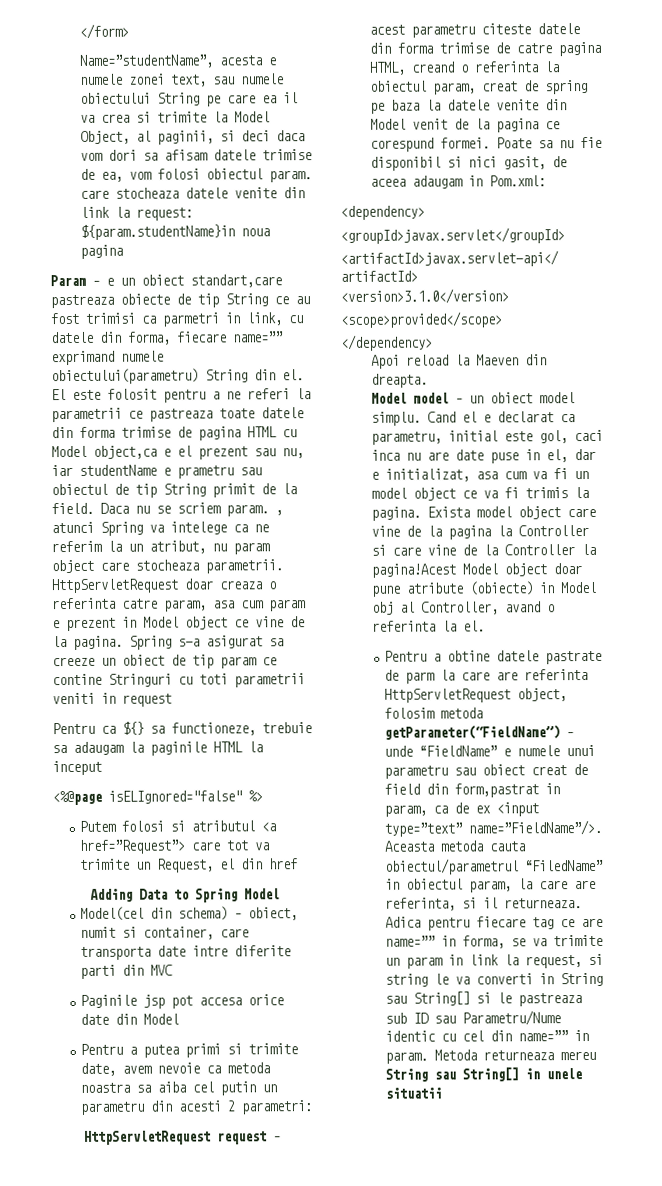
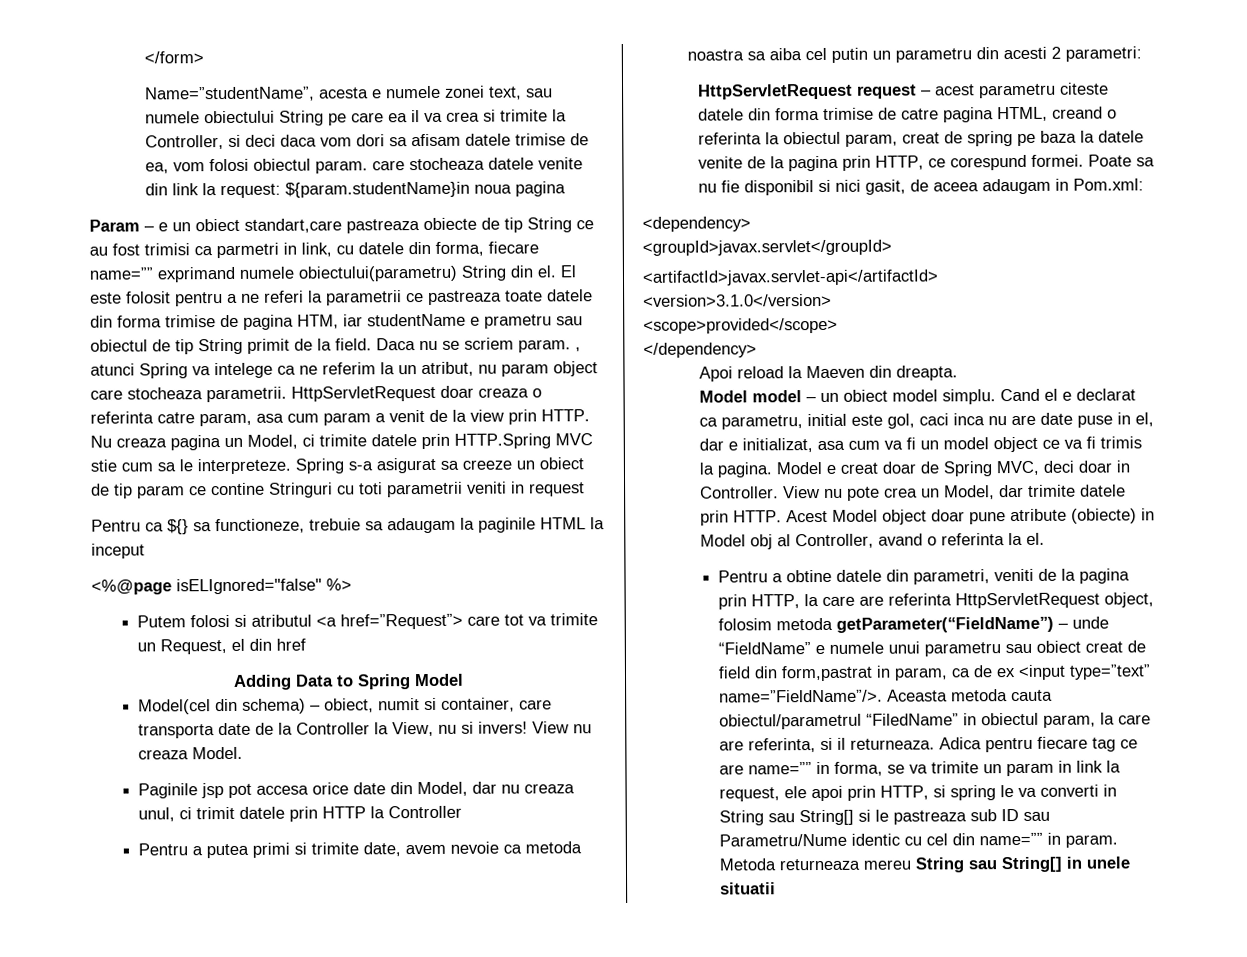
- Name=”studentName”, acesta e numele zonei text, sau numele obiectului String pe care ea il va crea si trimite la Model Object, al paginii, si deci daca vom dori sa afisam datele trimise de ea, vom folosi obiectul param. care stocheaza datele venite din link la request: ${param.studentName}in noua pagina
+ Name=”studentName”, acesta e numele zonei text, sau numele obiectului String pe care ea il va crea si trimite la Controller, si deci daca vom dori sa afisam datele trimise de ea, vom folosi obiectul param. care stocheaza datele venite din link la request: ${param.studentName}in noua pagina
- El este folosit pentru a ne referi la parametrii ce pastreaza toate datele din forma trimise de pagina HTML cu Model object,ca e el prezent sau nu, iar studentName e prametru sau obiectul de tip String primit de la field.
+ El este folosit pentru a ne referi la parametrii ce pastreaza toate datele din forma trimise de pagina HTM, iar studentName e prametru sau obiectul de tip String primit de la field.
- HttpServletRequest doar creaza o referinta catre param, asa cum param e prezent in Model object ce vine de la pagina.
+ HttpServletRequest doar creaza o referinta catre param, asa cum param a venit de la view prin HTTP. Nu creaza pagina un Model, ci trimite datele prin HTTP.Spring MVC stie cum sa le interpreteze.
- Model(cel din schema) – obiect, numit si container, care transporta date intre diferite parti din MVC
+ Model(cel din schema) – obiect, numit si container, care transporta date de la Controller la View, nu si invers! View nu creaza Model.
- Paginile jsp pot accesa orice date din Model
+ Paginile jsp pot accesa orice date din Model, dar nu creaza unul, ci trimit datele prin HTTP la Controller
- HttpServletRequest request – acest parametru citeste datele din forma trimise de catre pagina HTML, creand o referinta la obiectul param, creat de spring pe baza la datele venite din Model venit de la pagina ce corespund formei.
+ HttpServletRequest request – acest parametru citeste datele din forma trimise de catre pagina HTML, creand o referinta la obiectul param, creat de spring pe baza la datele venite de la pagina prin HTTP, ce corespund formei.
- Exista model object care vine de la pagina la Controller si care vine de la Controller la pagina!Acest Model object doar pune atribute (obiecte) in Model obj al Controller, avand o referinta la el.
+ Model e creat doar de Spring MVC, deci doar in Controller. View nu pote crea un Model, dar trimite datele prin HTTP. Acest Model object doar pune atribute (obiecte) in Model obj al Controller, avand o referinta la el.
- Pentru a obtine datele pastrate de parm la care are referinta HttpServletRequest object, folosim metoda getParameter(“FieldName”) – unde “FieldName” e numele unui parametru sau obiect creat de field din form,pastrat in param, ca de ex <input type=”text” name=”FieldName”/>.
+ Pentru a obtine datele din parametri, veniti de la pagina prin HTTP, la care are referinta HttpServletRequest object, folosim metoda getParameter(“FieldName”) – unde “FieldName” e numele unui parametru sau obiect creat de field din form,pastrat in param, ca de ex <input type=”text” name=”FieldName”/>.
- Adica pentru fiecare tag ce are name=”” in forma, se va trimite un param in link la request, si string le va converti in String sau String[] si le pastreaza sub ID sau Parametru/Nume identic cu cel din name=”” in param.
+ Adica pentru fiecare tag ce are name=”” in forma, se va trimite un param in link la request, ele apoi prin HTTP, si spring le va converti in String sau String[] si le pastreaza sub ID sau Parametru/Nume identic cu cel din name=”” in param.

